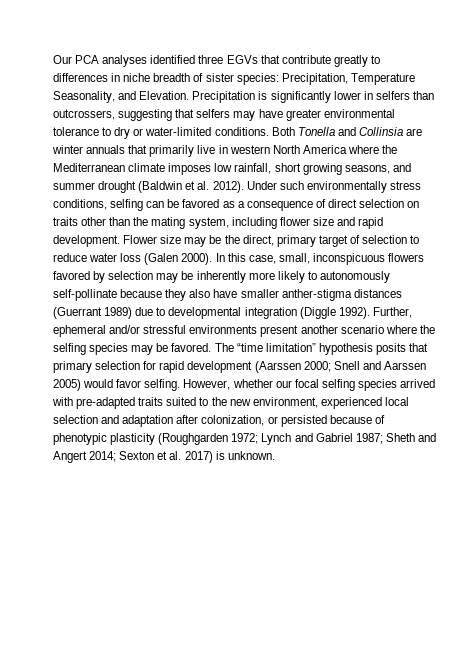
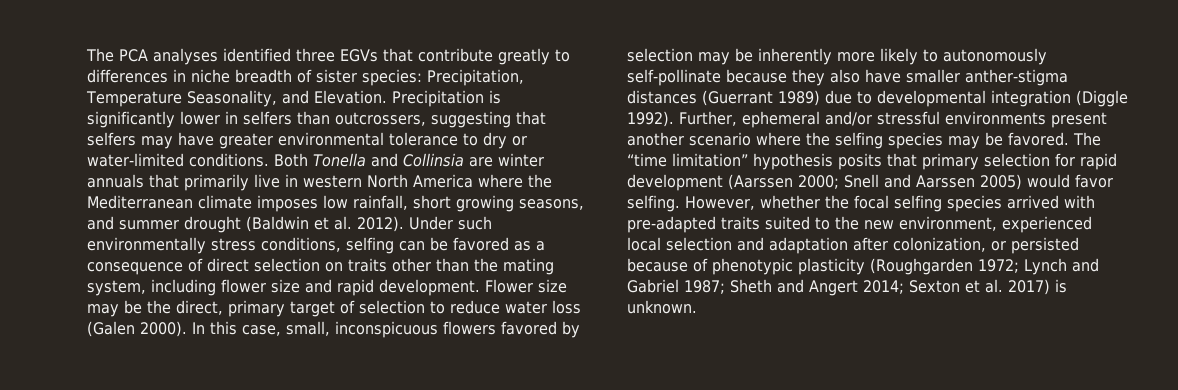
- Our PCA analyses identified three EGVs that contribute greatly to differences in niche breadth of sister species: Precipitation, Temperature Seasonality, and Elevation.
+ The PCA analyses identified three EGVs that contribute greatly to differences in niche breadth of sister species: Precipitation, Temperature Seasonality, and Elevation.
- However, whether our focal selfing species arrived with pre-adapted traits suited to the new environment, experienced local selection and adaptation after colonization, or persisted because of phenotypic plasticity (Roughgarden 1972; Lynch and Gabriel 1987; Sheth and Angert 2014; Sexton et al. 2017) is unknown.
+ However, whether the focal selfing species arrived with pre-adapted traits suited to the new environment, experienced local selection and adaptation after colonization, or persisted because of phenotypic plasticity (Roughgarden 1972; Lynch and Gabriel 1987; Sheth and Angert 2014; Sexton et al. 2017) is unknown.

